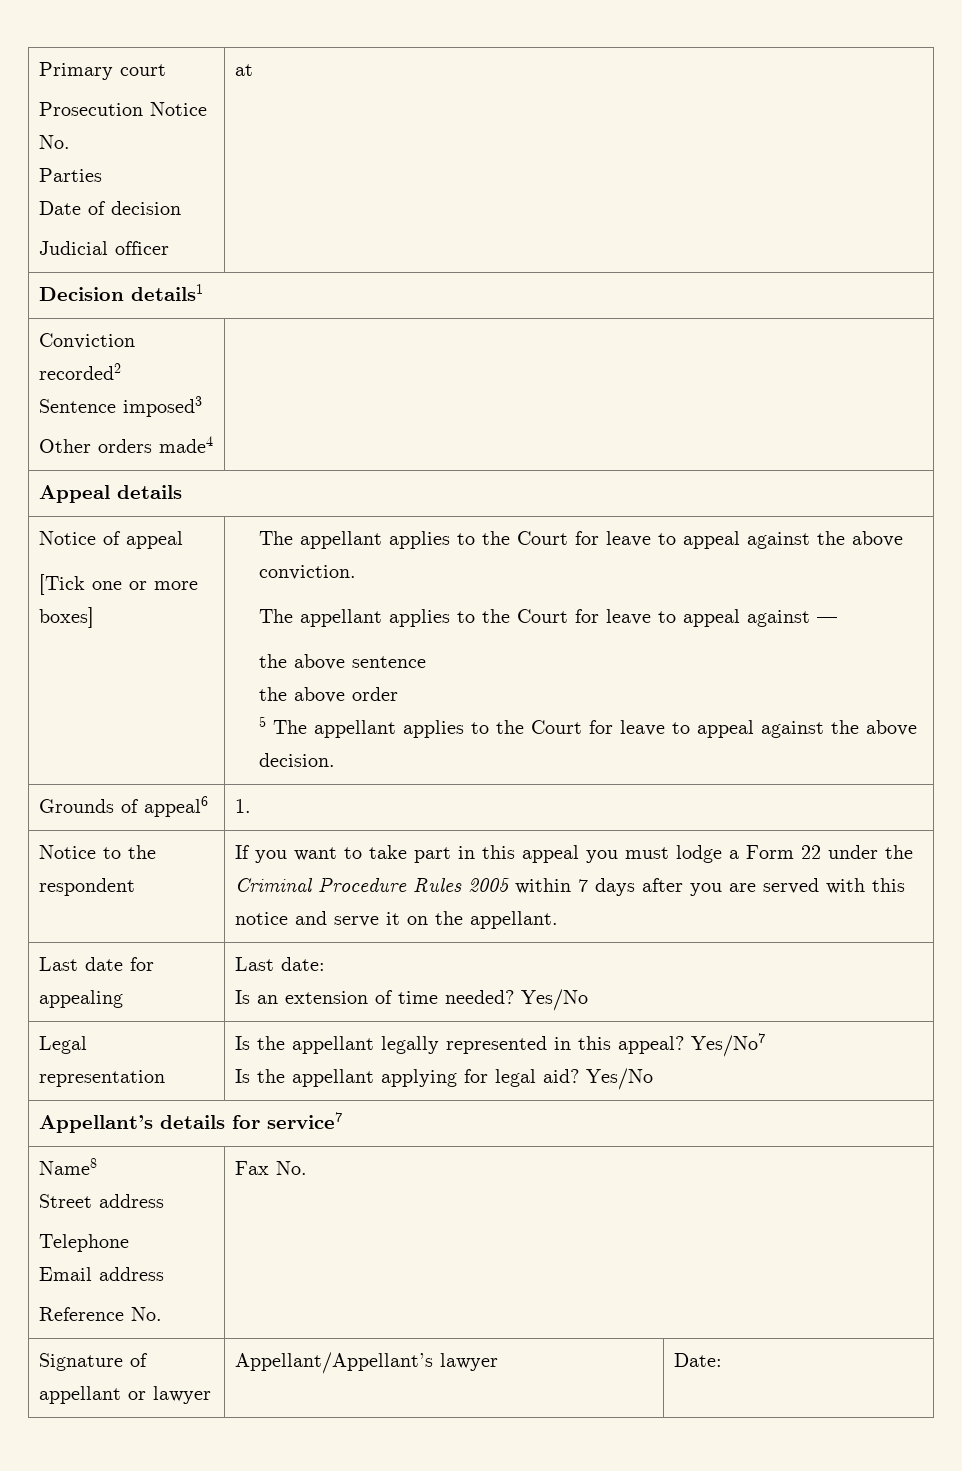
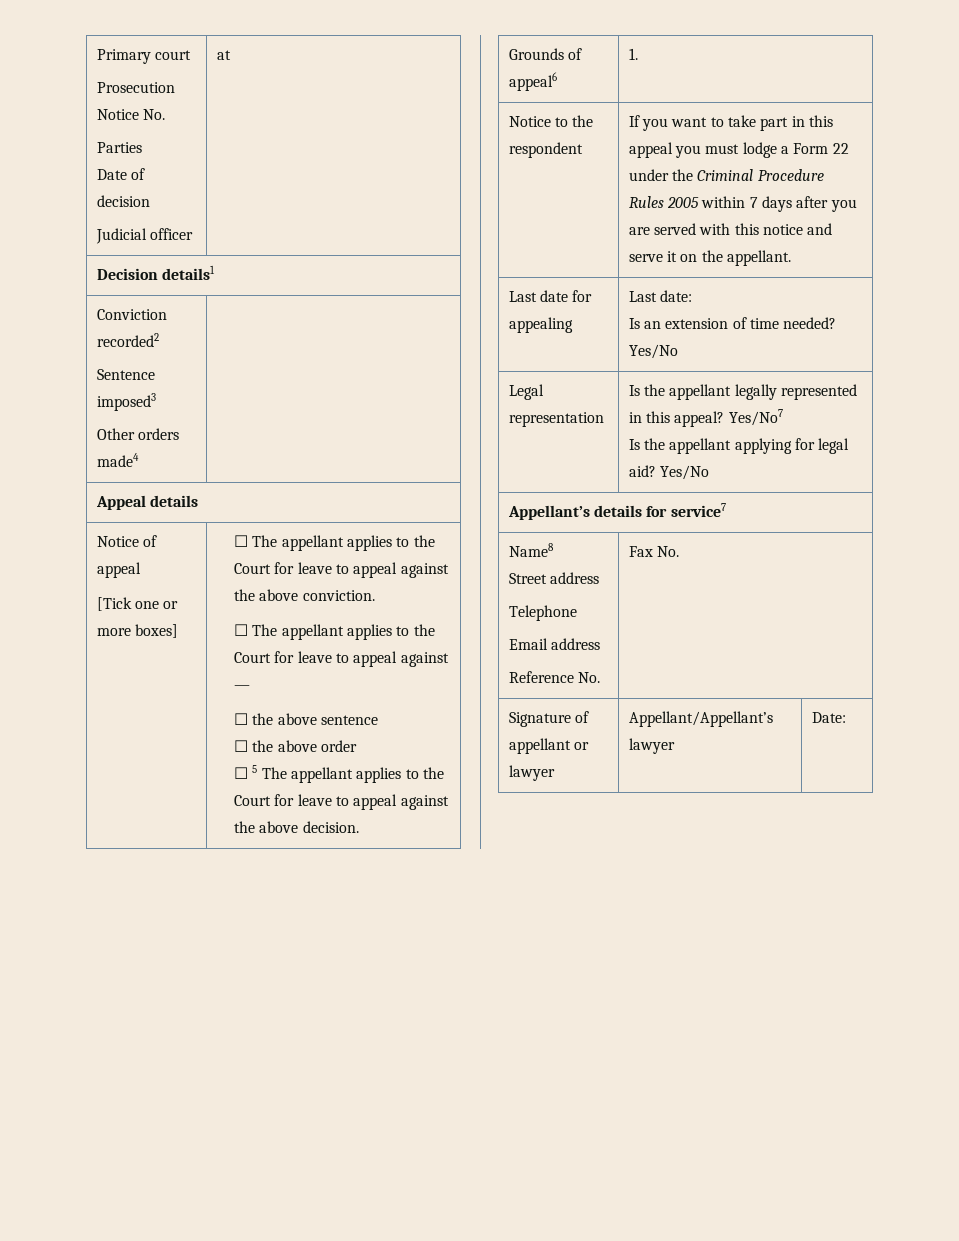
- The appellant applies to the Court for leave to appeal against the above conviction.
+ ☐ The appellant applies to the Court for leave to appeal against the above conviction.
- The appellant applies to the Court for leave to appeal against —
+ ☐ The appellant applies to the Court for leave to appeal against —
- the above sentence
+ ☐ the above sentence
- the above order
+ ☐ the above order
- 5 The appellant applies to the Court for leave to appeal against the above decision.
+ ☐ 5 The appellant applies to the Court for leave to appeal against the above decision.

